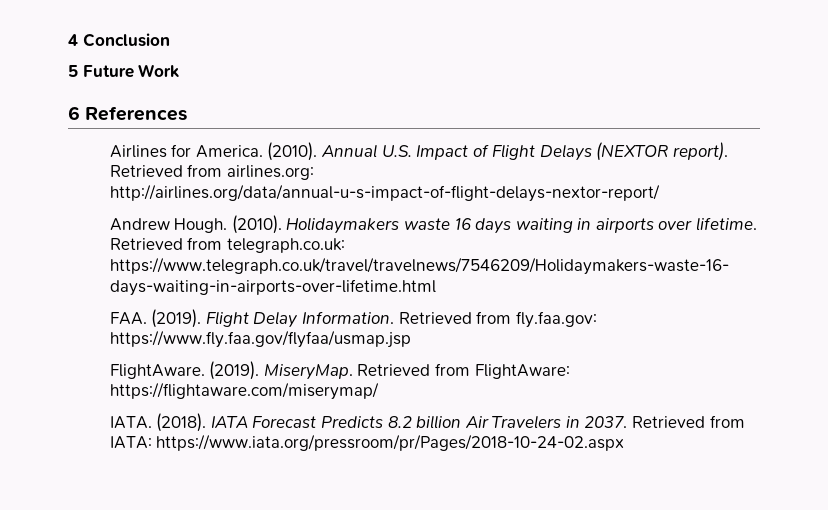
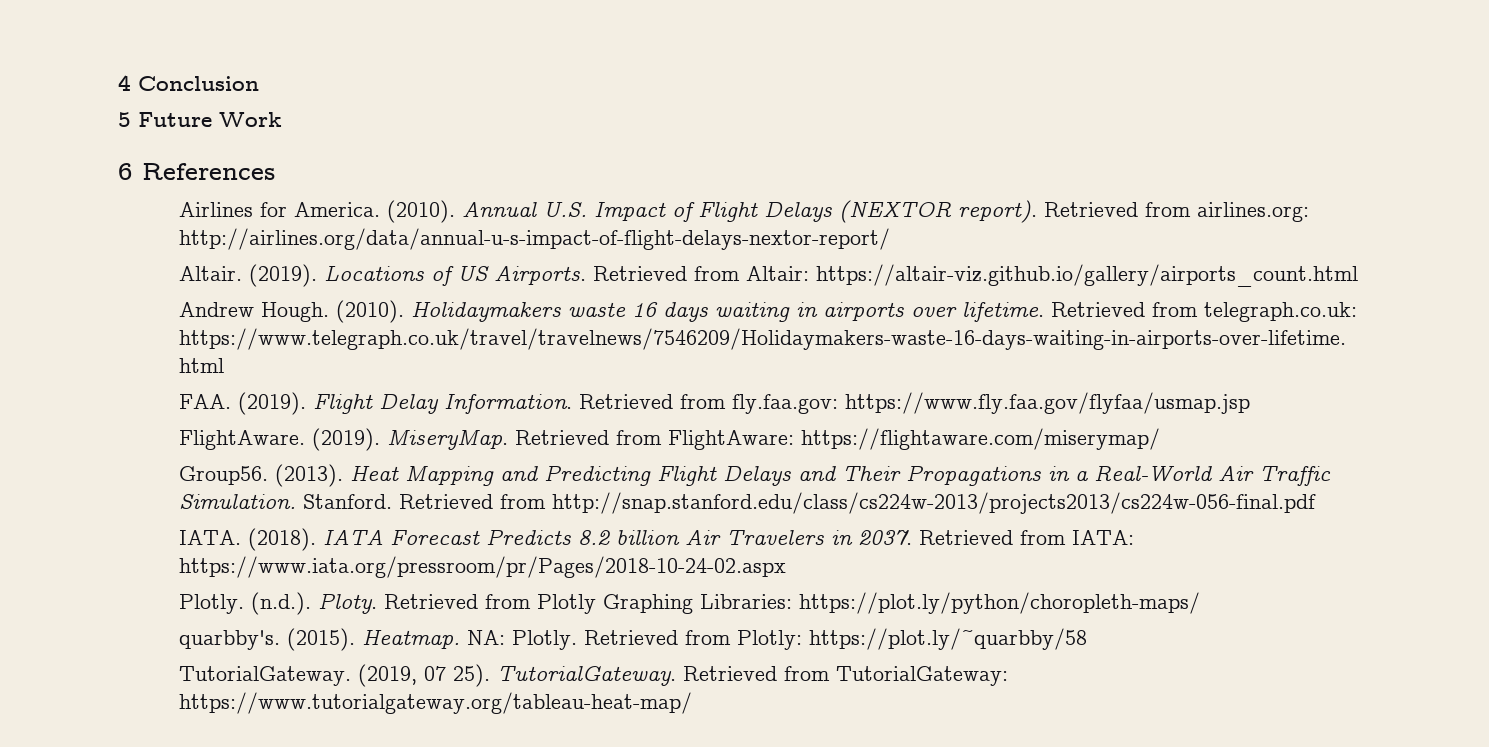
+ Altair. (2019). Locations of US Airports. Retrieved from Altair: https://altair-viz.github.io/gallery/airports_count.html
+ Group56. (2013). Heat Mapping and Predicting Flight Delays and Their Propagations in a Real-World Air Traffic Simulation. Stanford. Retrieved from http://snap.stanford.edu/class/cs224w-2013/projects2013/cs224w-056-final.pdf
+ Plotly. (n.d.). Ploty. Retrieved from Plotly Graphing Libraries: https://plot.ly/python/choropleth-maps/
+ quarbby's. (2015). Heatmap. NA: Plotly. Retrieved from Plotly: https://plot.ly/~quarbby/58
+ TutorialGateway. (2019, 07 25). TutorialGateway. Retrieved from TutorialGateway: https://www.tutorialgateway.org/tableau-heat-map/

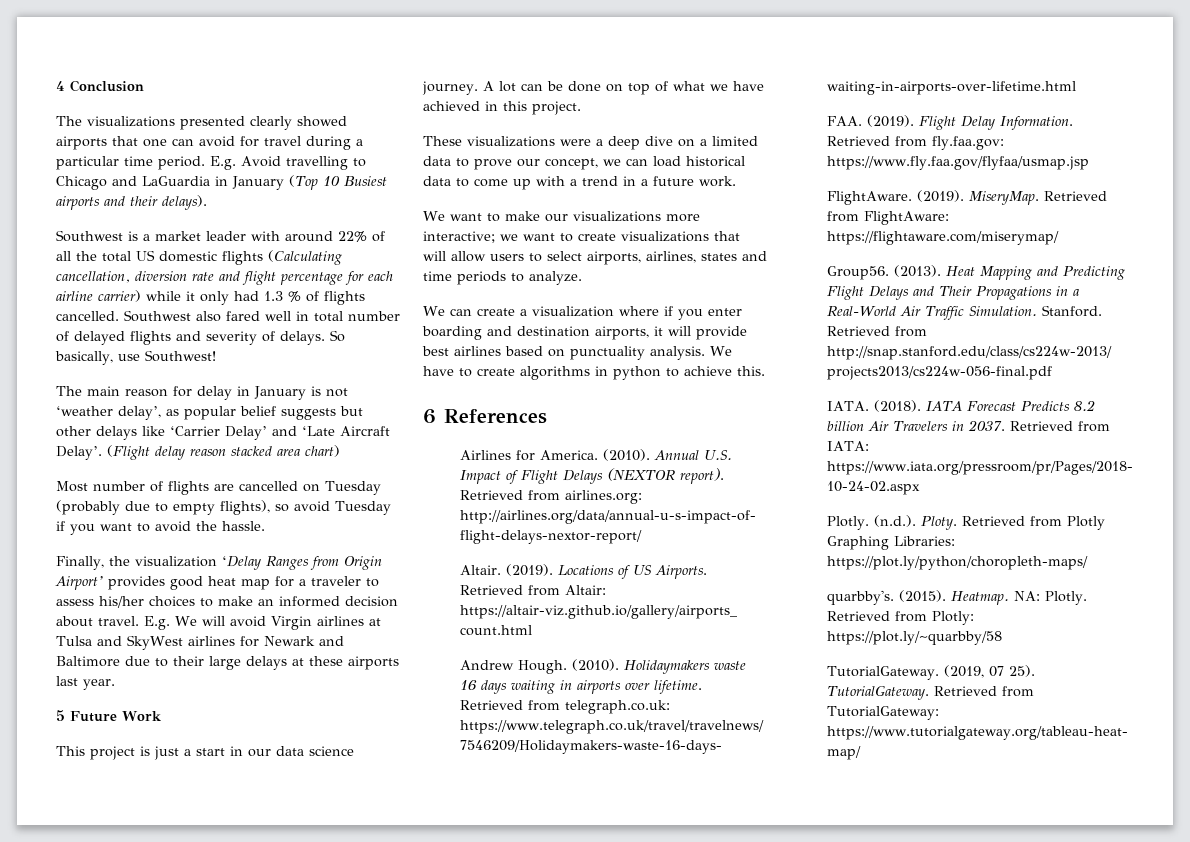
+ The visualizations presented clearly showed airports that one can avoid for travel during a particular time period. E.g. Avoid travelling to Chicago and LaGuardia in January (Top 10 Busiest airports and their delays).
+ Southwest is a market leader with around 22% of all the total US domestic flights (Calculating cancellation, diversion rate and flight percentage for each airline carrier) while it only had 1.3 % of flights cancelled. Southwest also fared well in total number of delayed flights and severity of delays. So basically, use Southwest!
+ The main reason for delay in January is not ‘weather delay’, as popular belief suggests but other delays like ‘Carrier Delay’ and ‘Late Aircraft Delay’. (Flight delay reason stacked area chart)
+ Most number of flights are cancelled on Tuesday (probably due to empty flights), so avoid Tuesday if you want to avoid the hassle.
+ Finally, the visualization ‘Delay Ranges from Origin Airport’ provides good heat map for a traveler to assess his/her choices to make an informed decision about travel. E.g. We will avoid Virgin airlines at Tulsa and SkyWest airlines for Newark and Baltimore due to their large delays at these airports last year.
  5 Future Work
+ This project is just a start in our data science journey. A lot can be done on top of what we have achieved in this project.
+ These visualizations were a deep dive on a limited data to prove our concept, we can load historical data to come up with a trend in a future work.
+ We want to make our visualizations more interactive; we want to create visualizations that will allow users to select airports, airlines, states and time periods to analyze.
+ We can create a visualization where if you enter boarding and destination airports, it will provide best airlines based on punctuality analysis. We have to create algorithms in python to achieve this.

